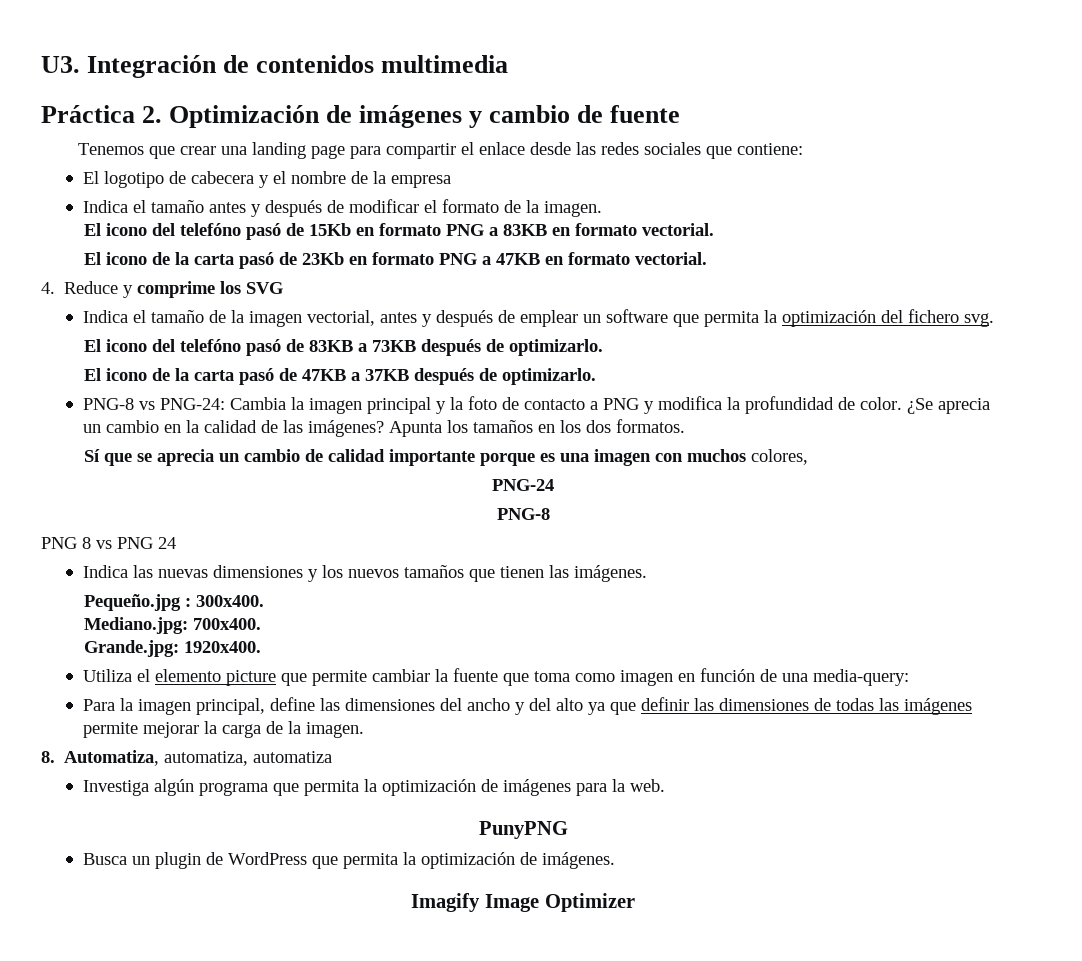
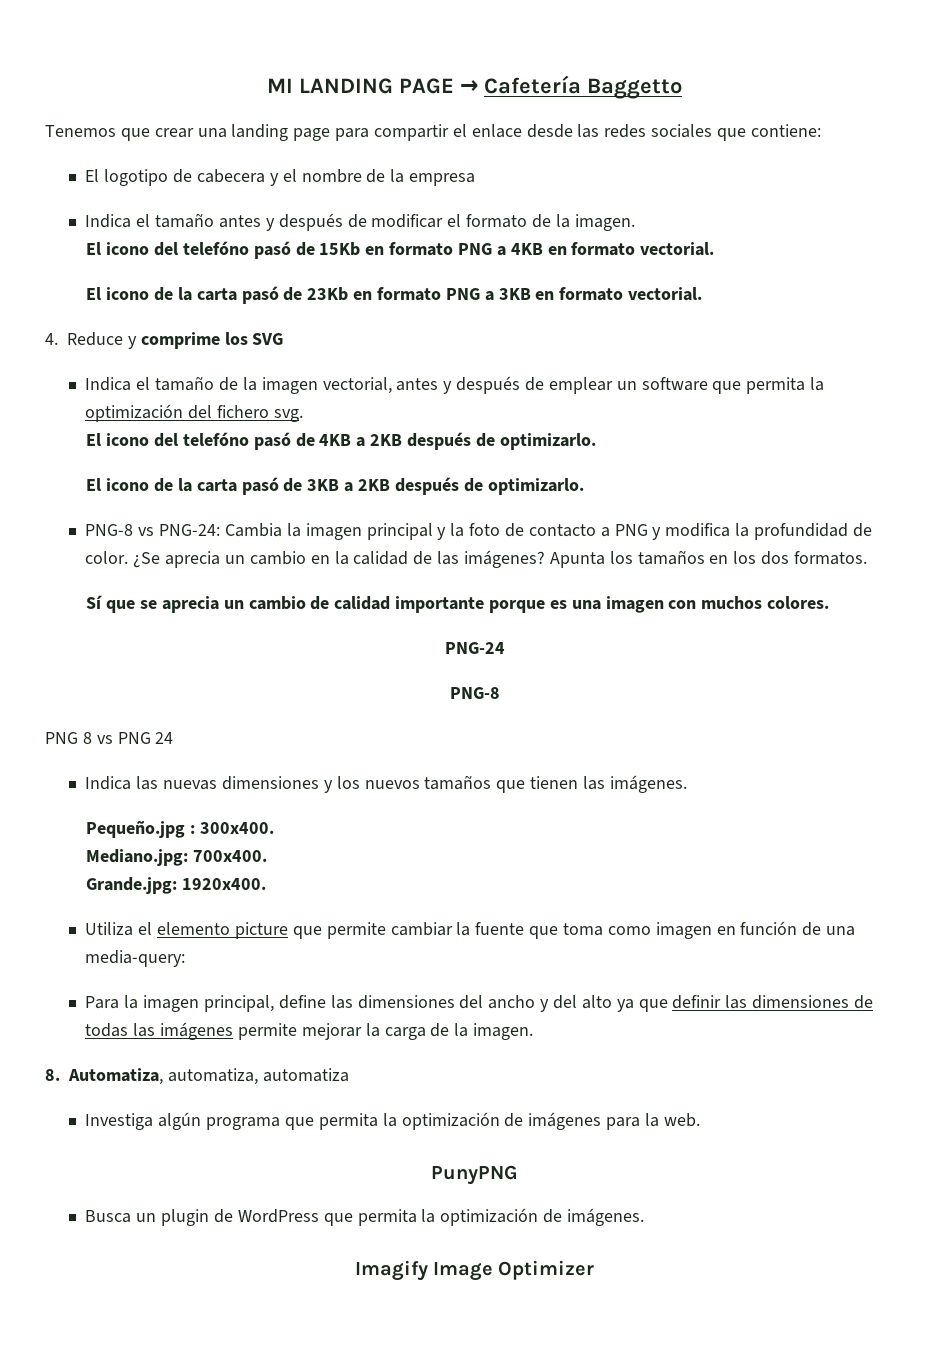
- U3. Integración de contenidos multimedia
- Práctica 2. Optimización de imágenes y cambio de fuente
+ MI LANDING PAGE → Cafetería Baggetto
- El icono del telefóno pasó de 15Kb en formato PNG a 83KB en formato vectorial.
+ El icono del telefóno pasó de 15Kb en formato PNG a 4KB en formato vectorial.
- El icono de la carta pasó de 23Kb en formato PNG a 47KB en formato vectorial.
+ El icono de la carta pasó de 23Kb en formato PNG a 3KB en formato vectorial.
- El icono del telefóno pasó de 83KB a 73KB después de optimizarlo.
+ El icono del telefóno pasó de 4KB a 2KB después de optimizarlo.
- El icono de la carta pasó de 47KB a 37KB después de optimizarlo.
+ El icono de la carta pasó de 3KB a 2KB después de optimizarlo.
- Sí que se aprecia un cambio de calidad importante porque es una imagen con muchos colores,
+ Sí que se aprecia un cambio de calidad importante porque es una imagen con muchos colores.

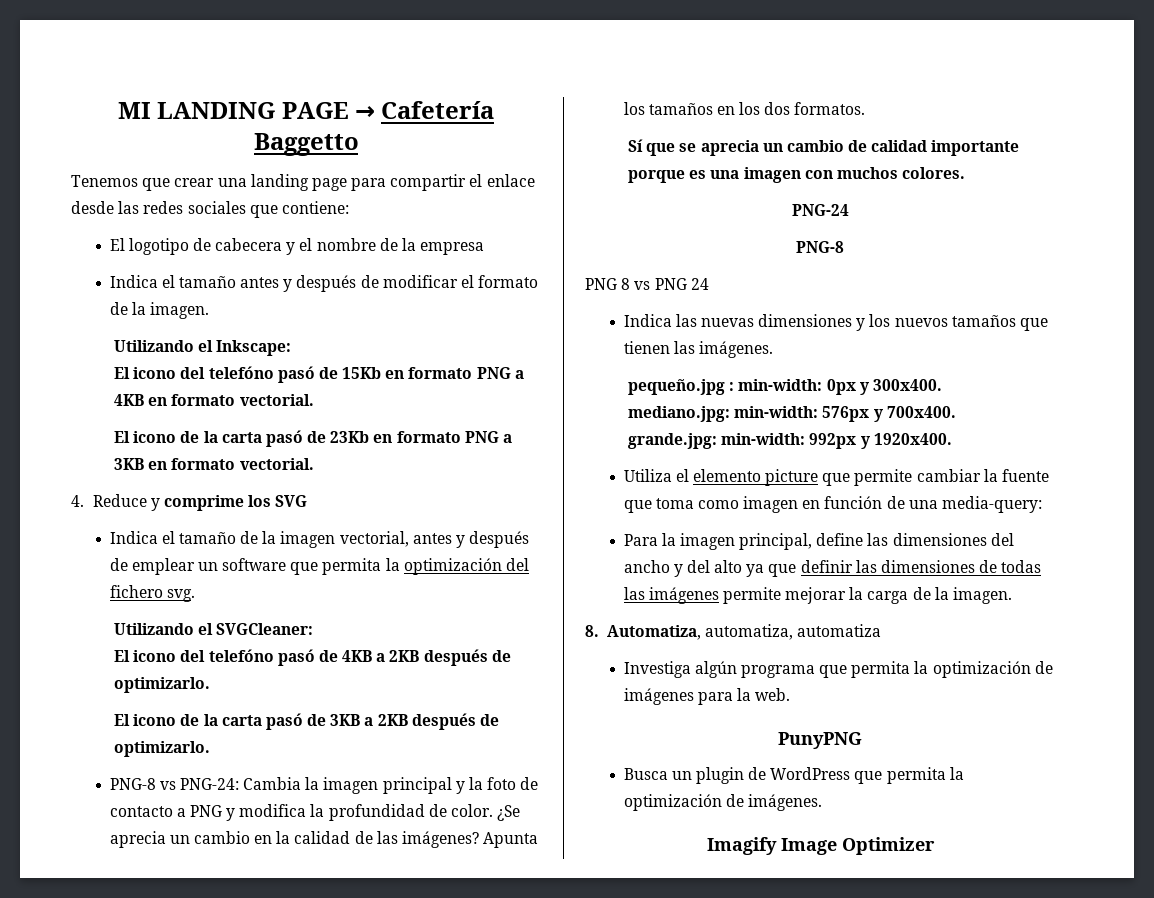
+ Utilizando el Inkscape:
+ Utilizando el SVGCleaner:
- Pequeño.jpg : 300x400.
- Mediano.jpg: 700x400.
- Grande.jpg: 1920x400.
+ pequeño.jpg : min-width: 0px y 300x400.
+ mediano.jpg: min-width: 576px y 700x400.
+ grande.jpg: min-width: 992px y 1920x400.

